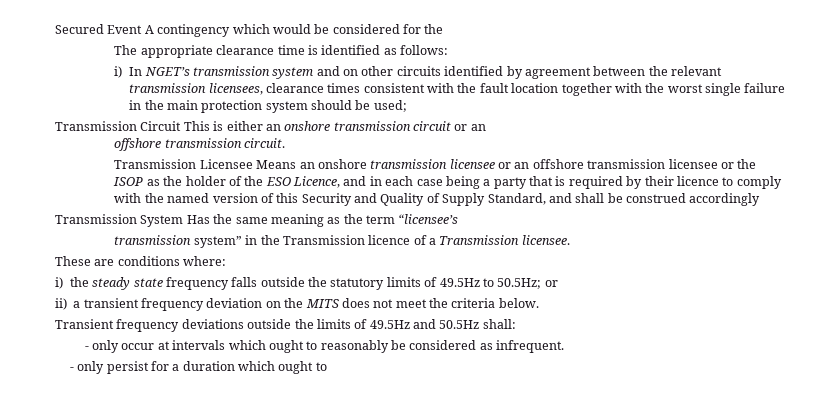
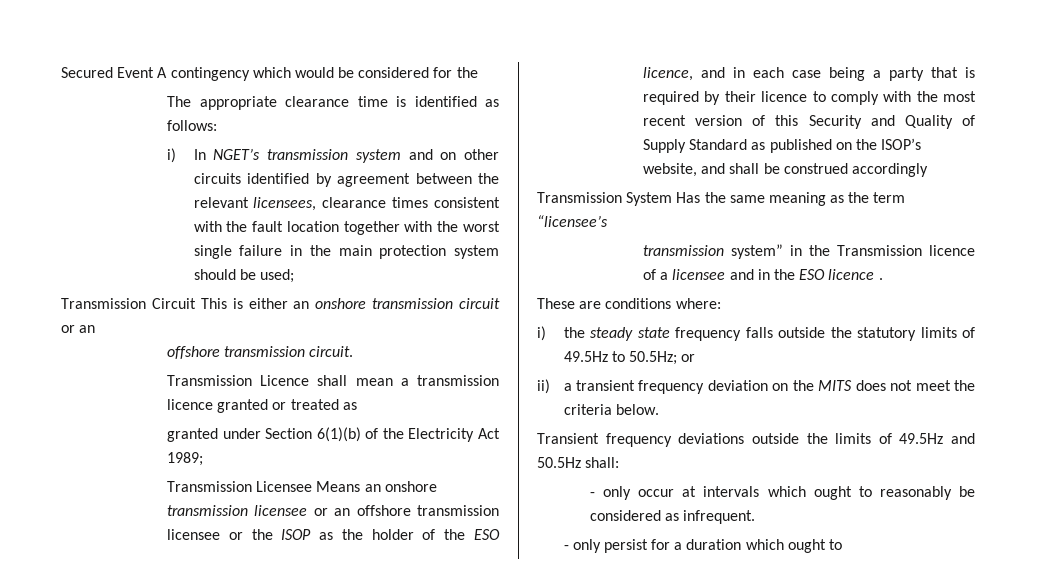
- i) In NGET’s transmission system and on other circuits identified by agreement between the relevant transmission licensees, clearance times consistent with the fault location together with the worst single failure in the main protection system should be used;
+ i) In NGET’s transmission system and on other circuits identified by agreement between the relevant licensees, clearance times consistent with the fault location together with the worst single failure in the main protection system should be used;
+ Transmission Licence shall mean a transmission licence granted or treated as
+ granted under Section 6(1)(b) of the Electricity Act 1989;
- Transmission Licensee Means an onshore transmission licensee or an offshore transmission licensee or the ISOP as the holder of the ESO Licence, and in each case being a party that is required by their licence to comply with the named version of this Security and Quality of Supply Standard, and shall be construed accordingly
+ Transmission Licensee Means an onshore transmission licensee or an offshore transmission licensee or the ISOP as the holder of the ESO licence, and in each case being a party that is required by their licence to comply with the most recent version of this Security and Quality of Supply Standard as published on the ISOP’s website, and shall be construed accordingly
- transmission system” in the Transmission licence of a Transmission licensee.
+ transmission system” in the Transmission licence of a licensee and in the ESO licence .

